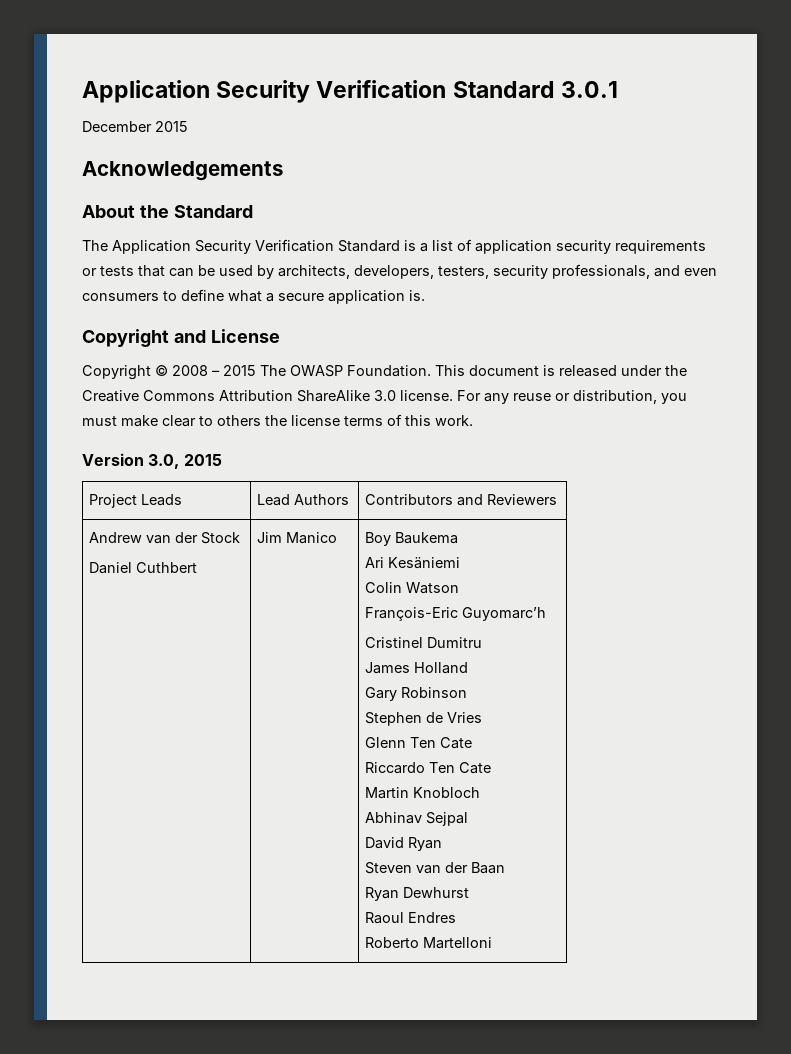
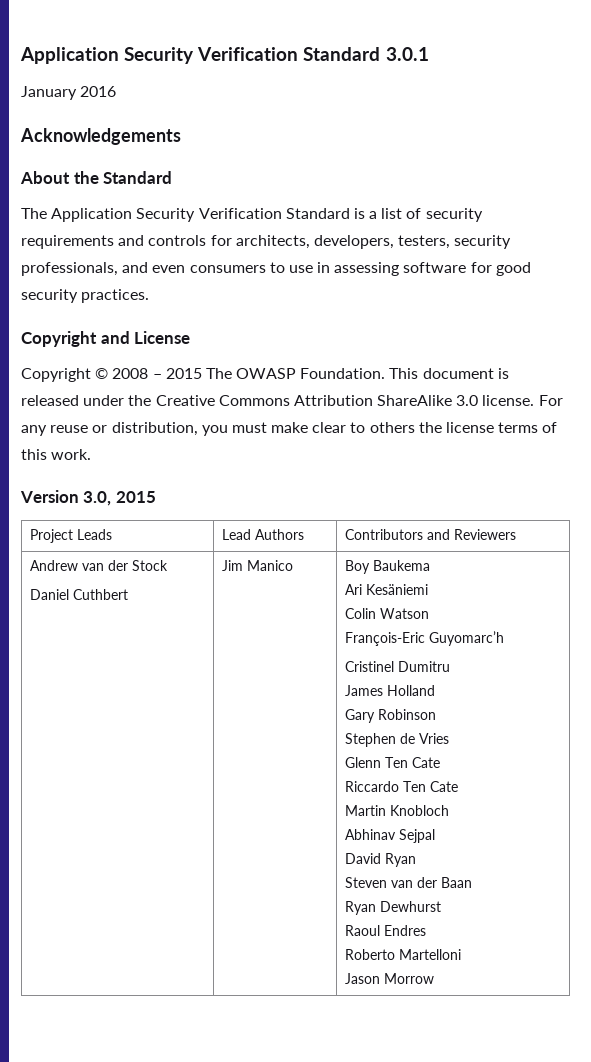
- December 2015
+ January 2016
- The Application Security Verification Standard is a list of application security requirements or tests that can be used by architects, developers, testers, security professionals, and even consumers to define what a secure application is.
+ The Application Security Verification Standard is a list of security requirements and controls for architects, developers, testers, security professionals, and even consumers to use in assessing software for good security practices.
+ Jason Morrow

